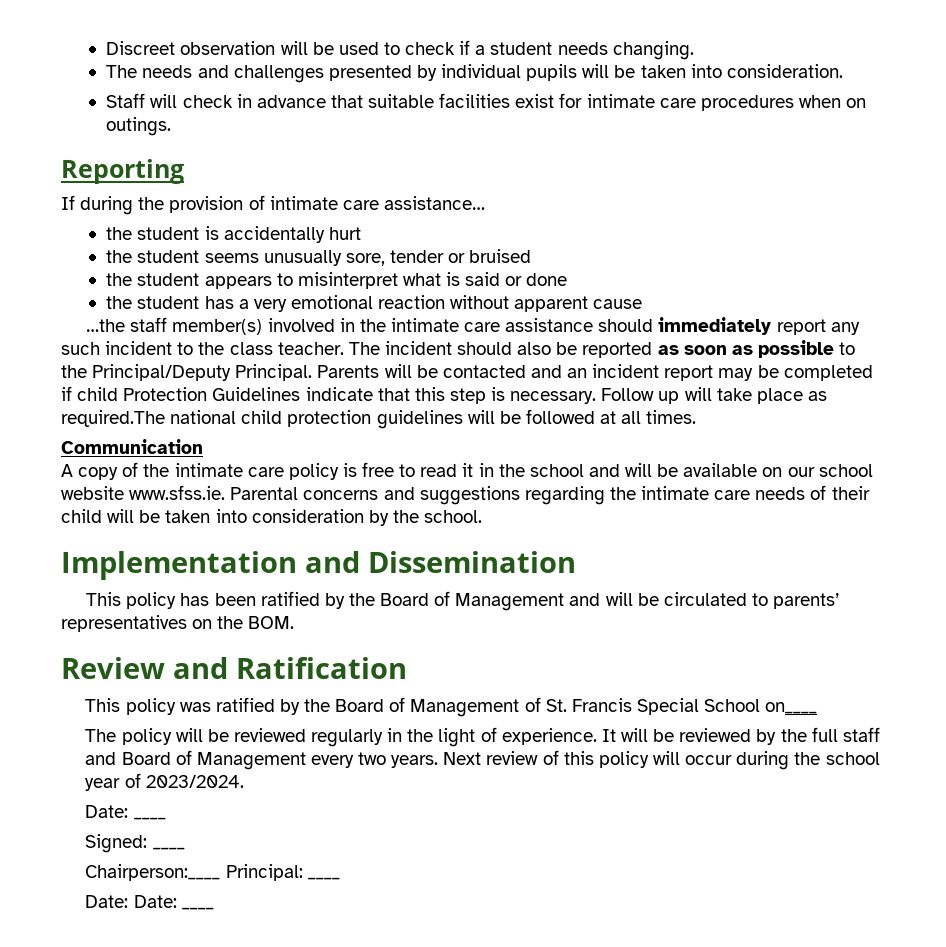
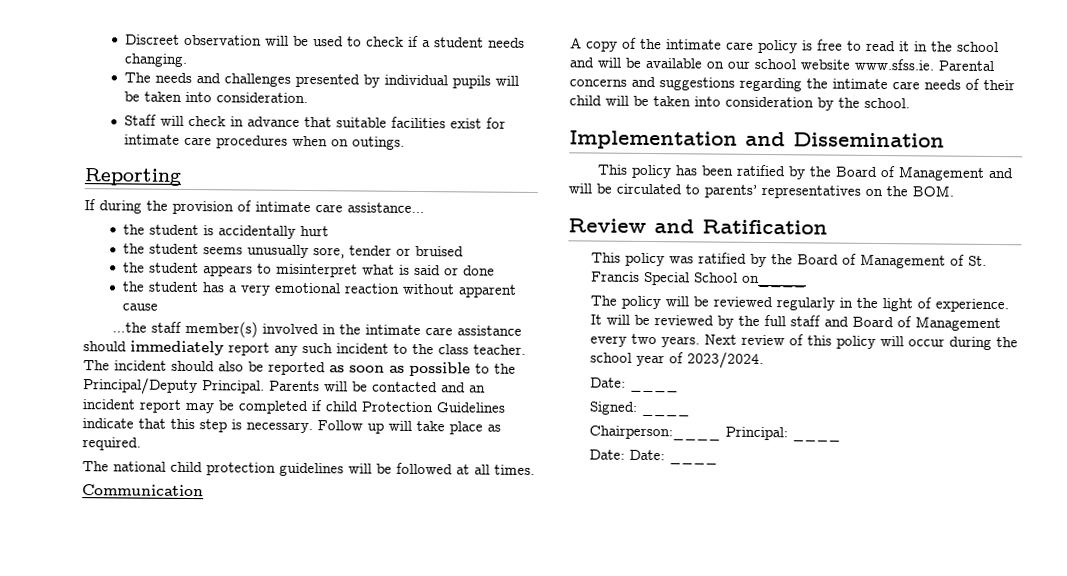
- Follow up will take place as required.The national child protection guidelines will be followed at all times.
+ Follow up will take place as required.
+ The national child protection guidelines will be followed at all times.

